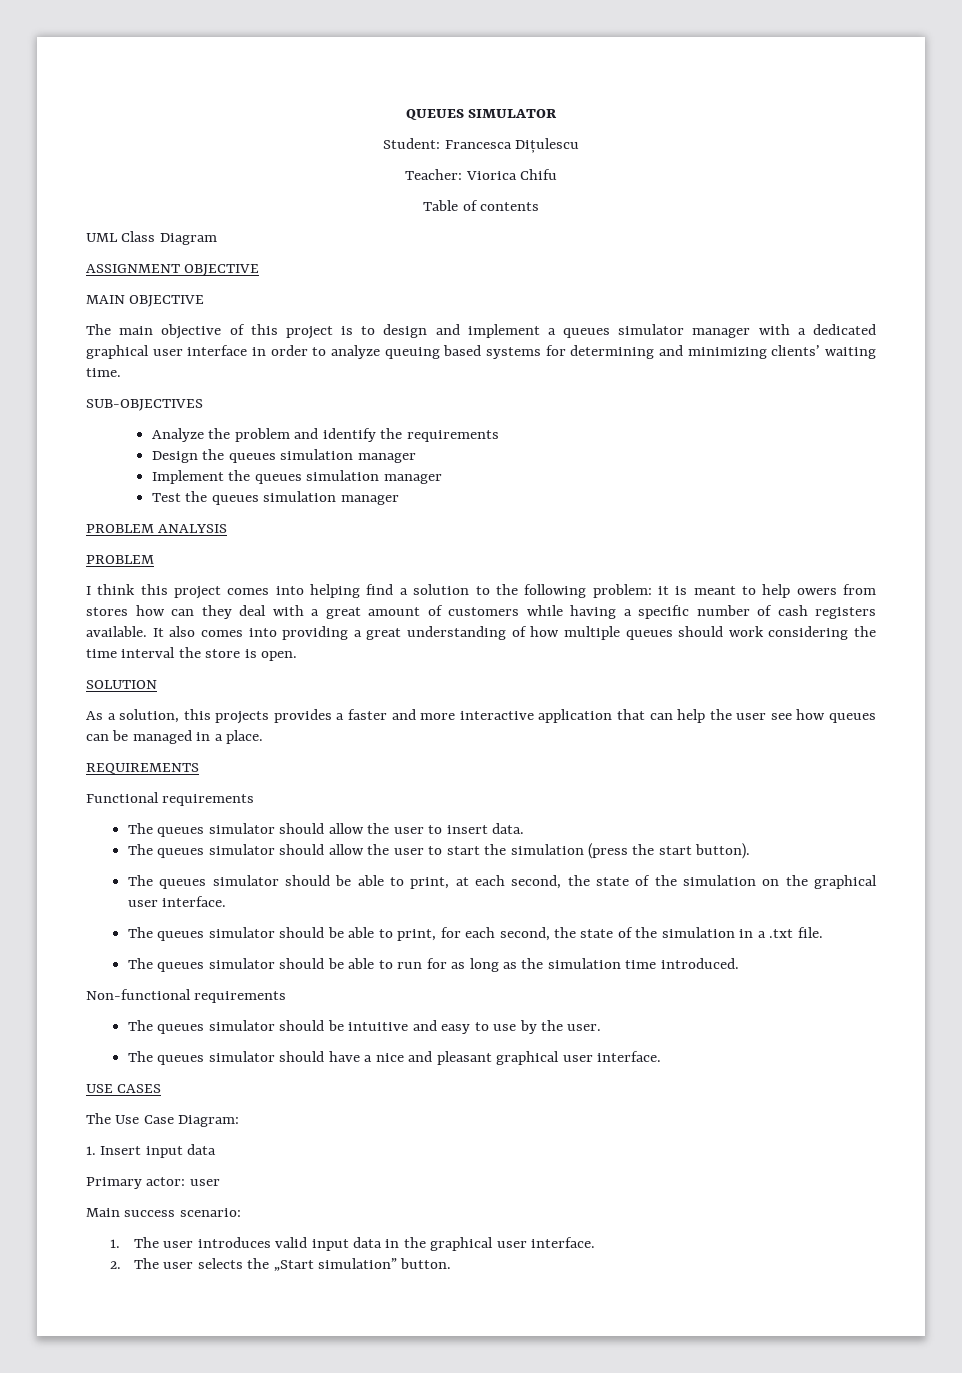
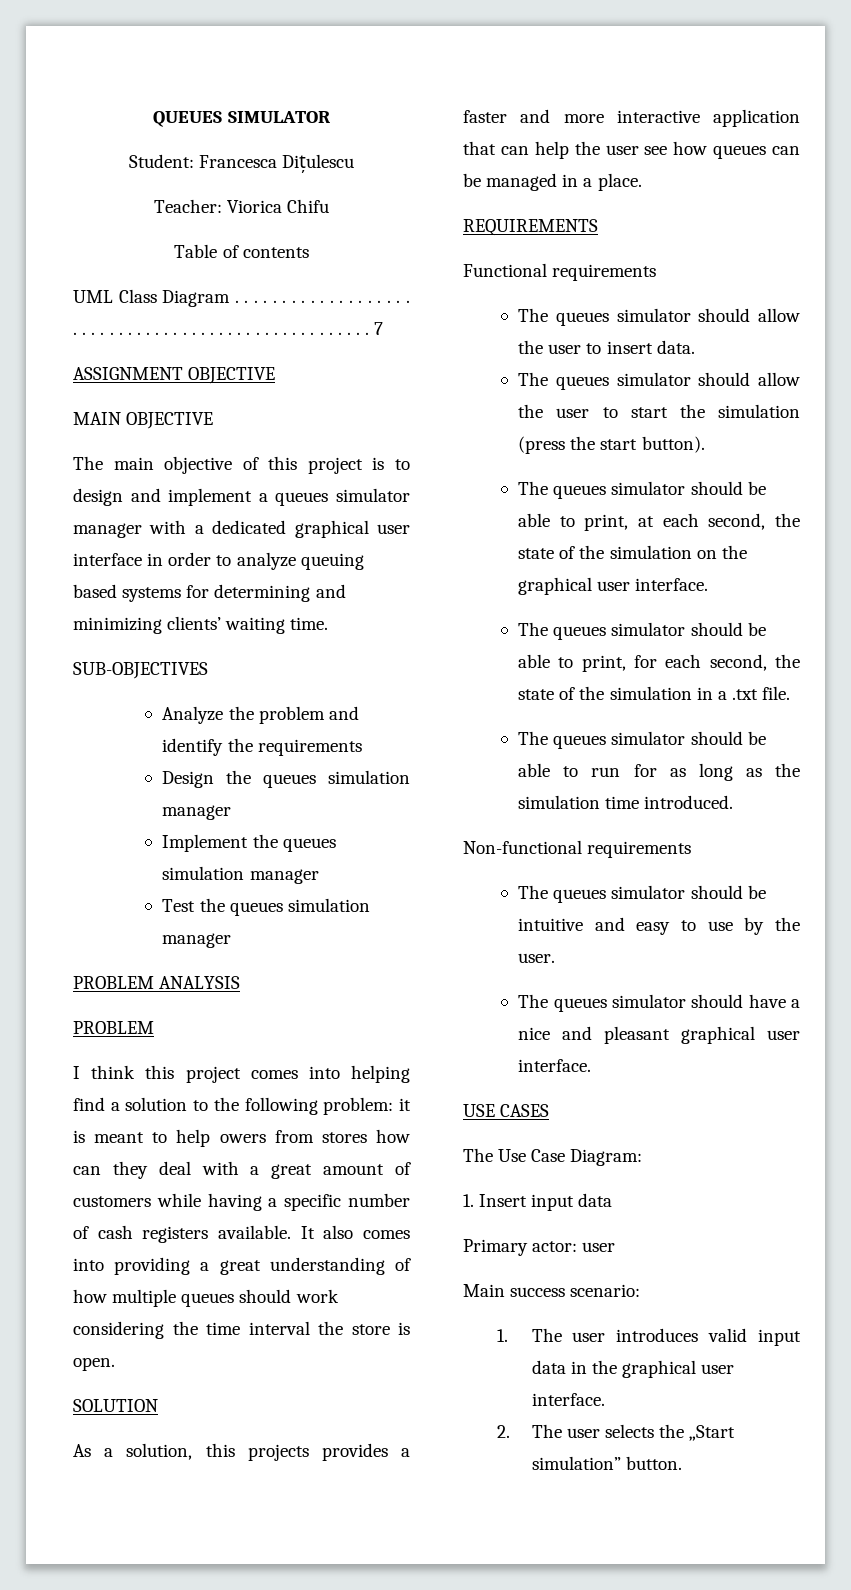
- UML Class Diagram
+ UML Class Diagram . . . . . . . . . . . . . . . . . . . . . . . . . . . . . . . . . . . . . . . . . . . . . . . . . . . . 7

